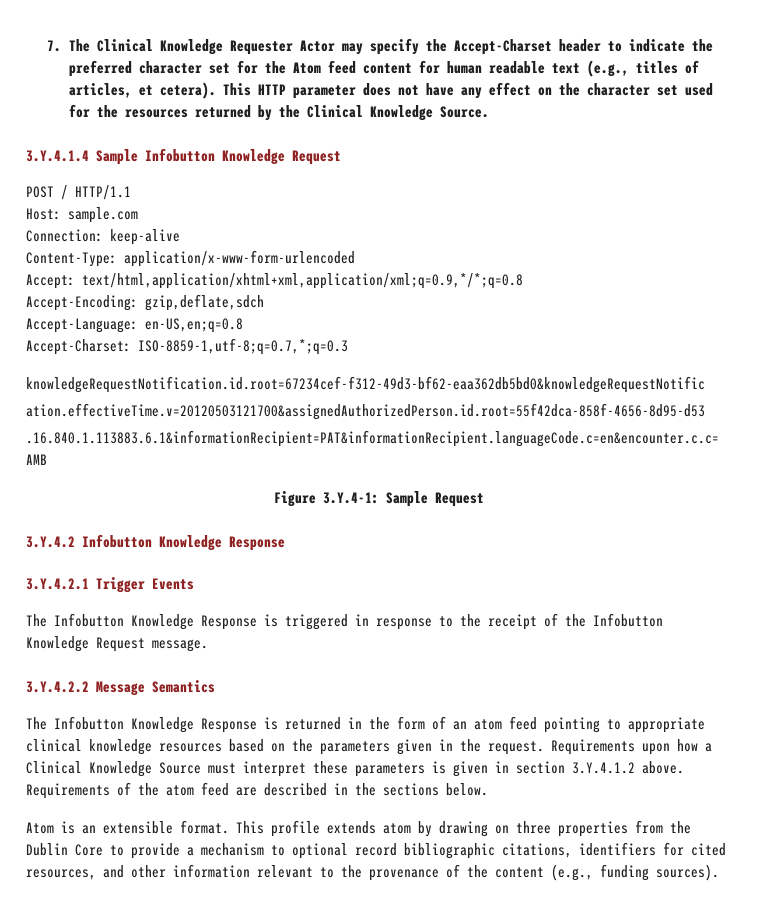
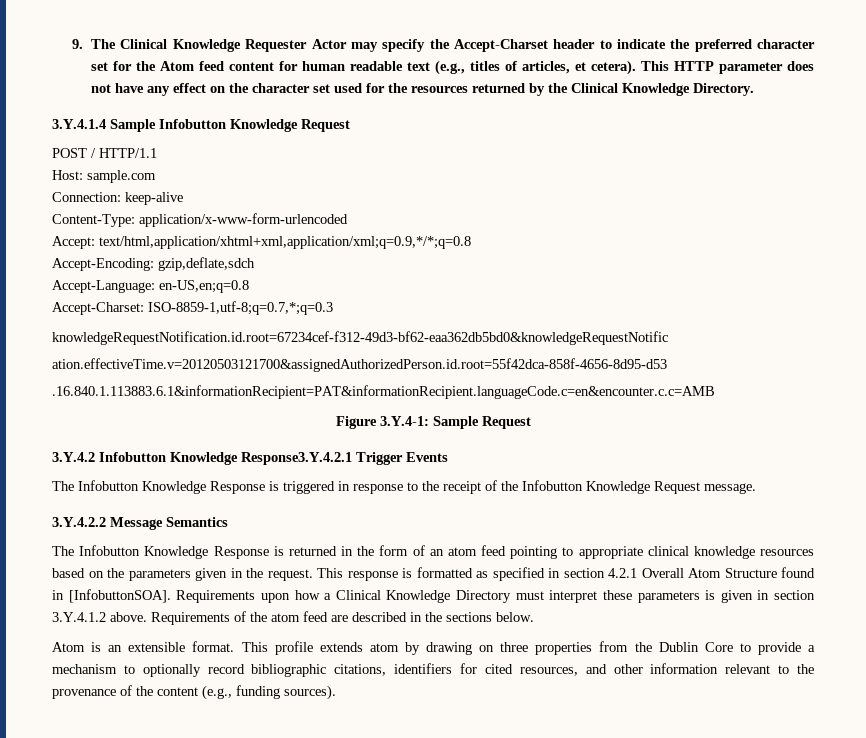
- 7. The Clinical Knowledge Requester Actor may specify the Accept-Charset header to indicate the preferred character set for the Atom feed content for human readable text (e.g., titles of articles, et cetera).
+ 9. The Clinical Knowledge Requester Actor may specify the Accept-Charset header to indicate the preferred character set for the Atom feed content for human readable text (e.g., titles of articles, et cetera).
- This HTTP parameter does not have any effect on the character set used for the resources returned by the Clinical Knowledge Source.
+ This HTTP parameter does not have any effect on the character set used for the resources returned by the Clinical Knowledge Directory.
- 3.Y.4.2 Infobutton Knowledge Response
- 3.Y.4.2.1 Trigger Events
+ 3.Y.4.2 Infobutton Knowledge Response3.Y.4.2.1 Trigger Events
+ This response is formatted as specified in section 4.2.1 Overall Atom Structure found in [InfobuttonSOA].
- Requirements upon how a Clinical Knowledge Source must interpret these parameters is given in section 3.Y.4.1.2 above.
+ Requirements upon how a Clinical Knowledge Directory must interpret these parameters is given in section 3.Y.4.1.2 above.
- This profile extends atom by drawing on three properties from the Dublin Core to provide a mechanism to optional record bibliographic citations, identifiers for cited resources, and other information relevant to the provenance of the content (e.g., funding sources).
+ This profile extends atom by drawing on three properties from the Dublin Core to provide a mechanism to optionally record bibliographic citations, identifiers for cited resources, and other information relevant to the provenance of the content (e.g., funding sources).

